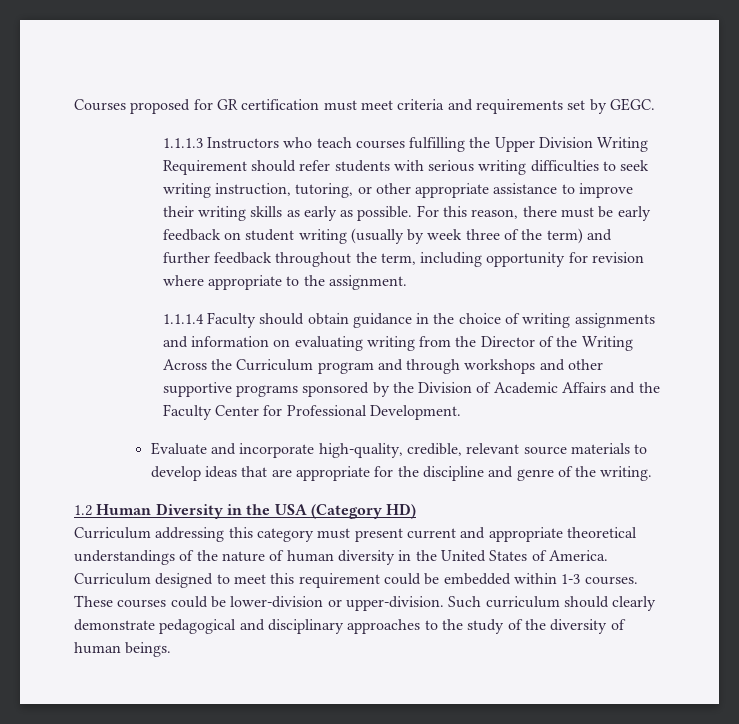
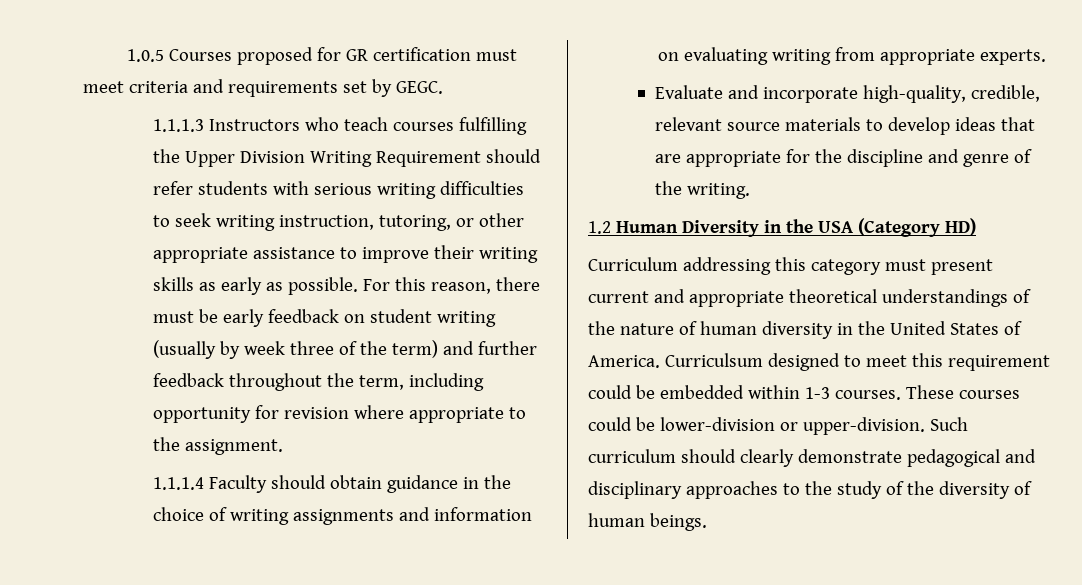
- Courses proposed for GR certification must meet criteria and requirements set by GEGC.
+ 1.0.5 Courses proposed for GR certification must meet criteria and requirements set by GEGC.
- 1.1.1.4 Faculty should obtain guidance in the choice of writing assignments and information on evaluating writing from the Director of the Writing Across the Curriculum program and through workshops and other supportive programs sponsored by the Division of Academic Affairs and the Faculty Center for Professional Development.
+ 1.1.1.4 Faculty should obtain guidance in the choice of writing assignments and information on evaluating writing from appropriate experts.
- Curriculum designed to meet this requirement could be embedded within 1-3 courses.
+ Curriculsum designed to meet this requirement could be embedded within 1-3 courses.

